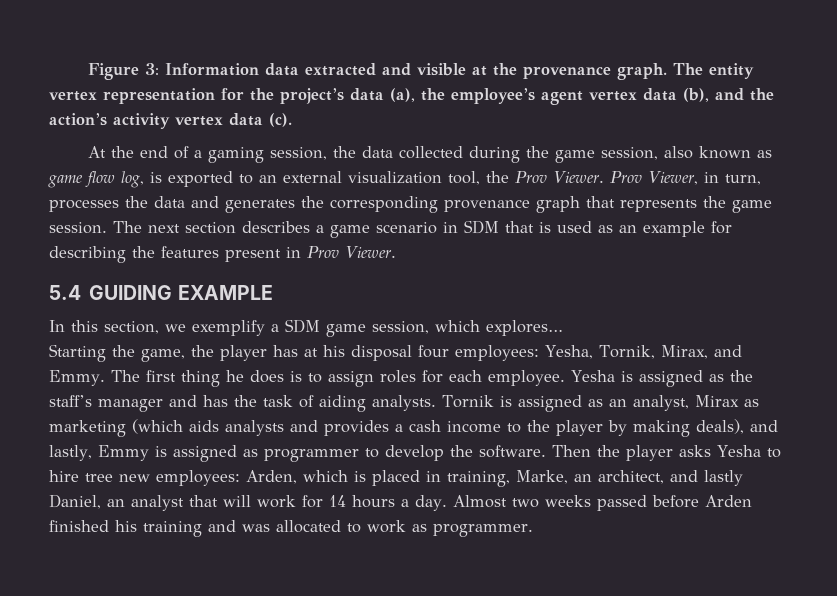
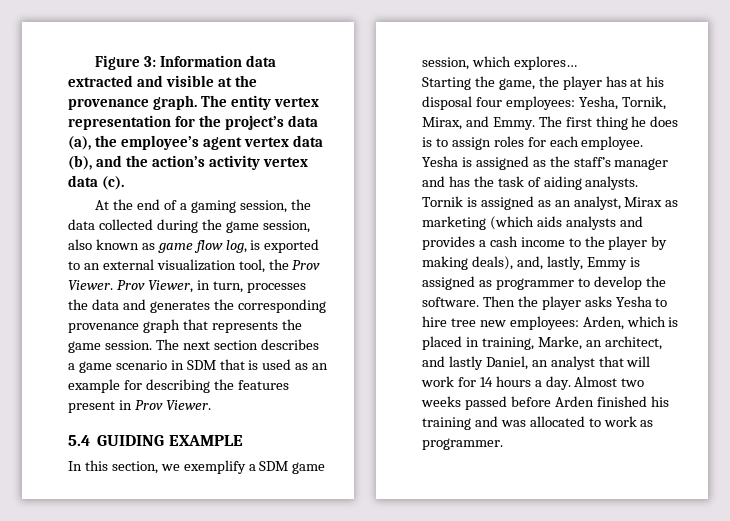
- Tornik is assigned as an analyst, Mirax as marketing (which aids analysts and provides a cash income to the player by making deals), and lastly, Emmy is assigned as programmer to develop the software.
+ Tornik is assigned as an analyst, Mirax as marketing (which aids analysts and provides a cash income to the player by making deals), and, lastly, Emmy is assigned as programmer to develop the software.

